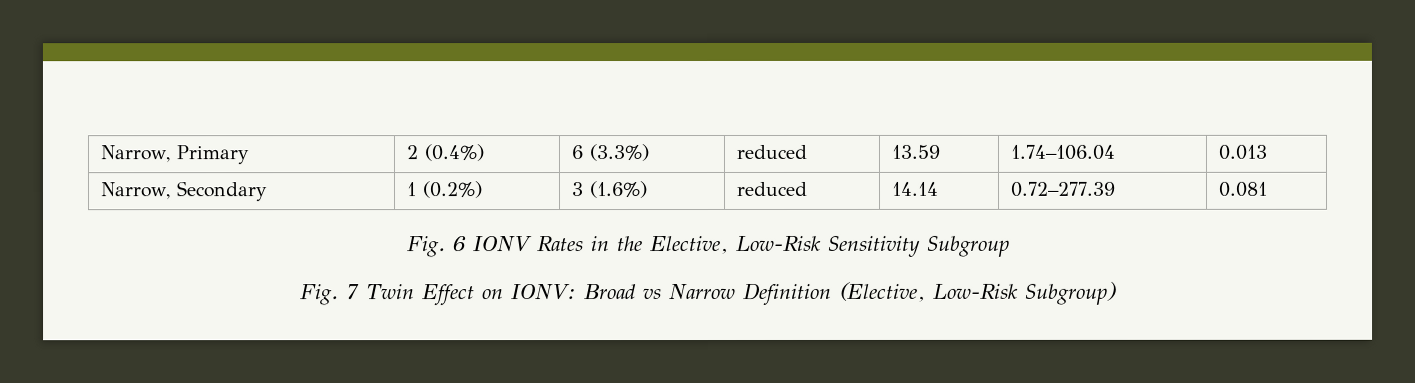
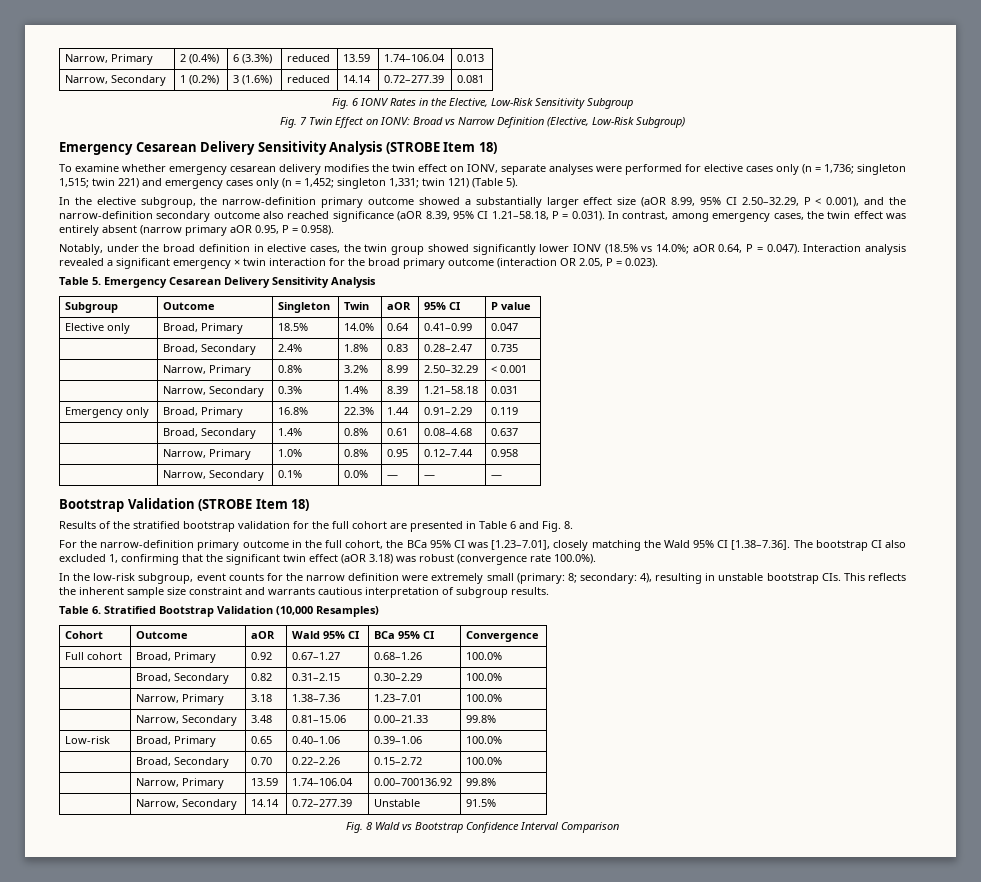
+ Emergency Cesarean Delivery Sensitivity Analysis (STROBE Item 18)
+ To examine whether emergency cesarean delivery modifies the twin effect on IONV, separate analyses were performed for elective cases only (n = 1,736; singleton 1,515; twin 221) and emergency cases only (n = 1,452; singleton 1,331; twin 121) (Table 5).
+ In the elective subgroup, the narrow-definition primary outcome showed a substantially larger effect size (aOR 8.99, 95% CI 2.50–32.29, P < 0.001), and the narrow-definition secondary outcome also reached significance (aOR 8.39, 95% CI 1.21–58.18, P = 0.031). In contrast, among emergency cases, the twin effect was entirely absent (narrow primary aOR 0.95, P = 0.958).
+ Notably, under the broad definition in elective cases, the twin group showed significantly lower IONV (18.5% vs 14.0%; aOR 0.64, P = 0.047). Interaction analysis revealed a significant emergency × twin interaction for the broad primary outcome (interaction OR 2.05, P = 0.023).
+ Table 5. Emergency Cesarean Delivery Sensitivity Analysis
+ Subgroup | Outcome | Singleton | Twin | aOR | 95% CI | P value
+ Elective only | Broad, Primary | 18.5% | 14.0% | 0.64 | 0.41–0.99 | 0.047
+ | Broad, Secondary | 2.4% | 1.8% | 0.83 | 0.28–2.47 | 0.735
+ | Narrow, Primary | 0.8% | 3.2% | 8.99 | 2.50–32.29 | < 0.001
+ | Narrow, Secondary | 0.3% | 1.4% | 8.39 | 1.21–58.18 | 0.031
+ Emergency only | Broad, Primary | 16.8% | 22.3% | 1.44 | 0.91–2.29 | 0.119
+ | Broad, Secondary | 1.4% | 0.8% | 0.61 | 0.08–4.68 | 0.637
+ | Narrow, Primary | 1.0% | 0.8% | 0.95 | 0.12–7.44 | 0.958
+ | Narrow, Secondary | 0.1% | 0.0% | — | — | —
+ Bootstrap Validation (STROBE Item 18)
+ Results of the stratified bootstrap validation for the full cohort are presented in Table 6 and Fig. 8.
+ For the narrow-definition primary outcome in the full cohort, the BCa 95% CI was [1.23–7.01], closely matching the Wald 95% CI [1.38–7.36]. The bootstrap CI also excluded 1, confirming that the significant twin effect (aOR 3.18) was robust (convergence rate 100.0%).
+ In the low-risk subgroup, event counts for the narrow definition were extremely small (primary: 8; secondary: 4), resulting in unstable bootstrap CIs. This reflects the inherent sample size constraint and warrants cautious interpretation of subgroup results.
+ Table 6. Stratified Bootstrap Validation (10,000 Resamples)
+ Cohort | Outcome | aOR | Wald 95% CI | BCa 95% CI | Convergence
+ Full cohort | Broad, Primary | 0.92 | 0.67–1.27 | 0.68–1.26 | 100.0%
+ | Broad, Secondary | 0.82 | 0.31–2.15 | 0.30–2.29 | 100.0%
+ | Narrow, Primary | 3.18 | 1.38–7.36 | 1.23–7.01 | 100.0%
+ | Narrow, Secondary | 3.48 | 0.81–15.06 | 0.00–21.33 | 99.8%
+ Low-risk | Broad, Primary | 0.65 | 0.40–1.06 | 0.39–1.06 | 100.0%
+ | Broad, Secondary | 0.70 | 0.22–2.26 | 0.15–2.72 | 100.0%
+ | Narrow, Primary | 13.59 | 1.74–106.04 | 0.00–700136.92 | 99.8%
+ | Narrow, Secondary | 14.14 | 0.72–277.39 | Unstable | 91.5%
+ Fig. 8 Wald vs Bootstrap Confidence Interval Comparison

